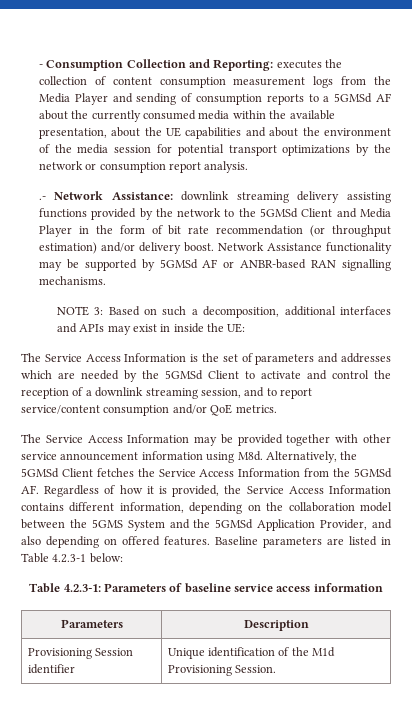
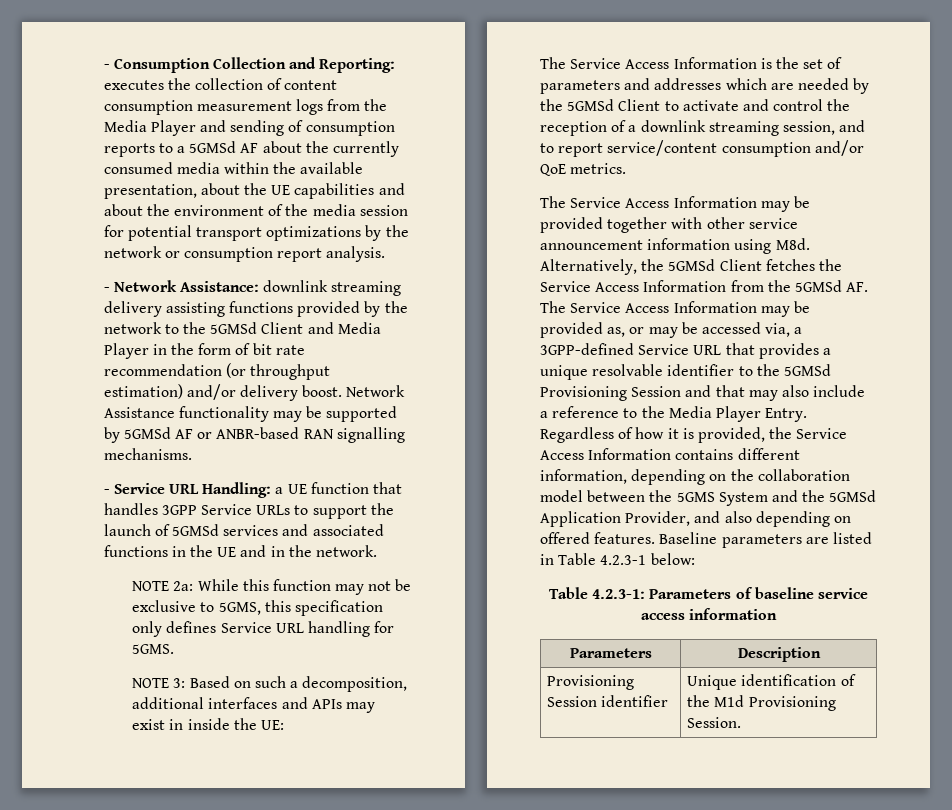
- .- Network Assistance: downlink streaming delivery assisting functions provided by the network to the 5GMSd Client and Media Player in the form of bit rate recommendation (or throughput estimation) and/or delivery boost.
+ - Network Assistance: downlink streaming delivery assisting functions provided by the network to the 5GMSd Client and Media Player in the form of bit rate recommendation (or throughput estimation) and/or delivery boost.
+ - Service URL Handling: a UE function that handles 3GPP Service URLs to support the launch of 5GMSd services and associated functions in the UE and in the network.
+ NOTE 2a: While this function may not be exclusive to 5GMS, this specification only defines Service URL handling for 5GMS.
- The Service Access Information may be provided together with other service announcement information using M8d. Alternatively, the 5GMSd Client fetches the Service Access Information from the 5GMSd AF. Regardless of how it is provided, the Service Access Information contains different information, depending on the collaboration model between the 5GMS System and the 5GMSd Application Provider, and also depending on offered features.
+ The Service Access Information may be provided together with other service announcement information using M8d. Alternatively, the 5GMSd Client fetches the Service Access Information from the 5GMSd AF. The Service Access Information may be provided as, or may be accessed via, a 3GPP-defined Service URL that provides a unique resolvable identifier to the 5GMSd Provisioning Session and that may also include a reference to the Media Player Entry. Regardless of how it is provided, the Service Access Information contains different information, depending on the collaboration model between the 5GMS System and the 5GMSd Application Provider, and also depending on offered features.

